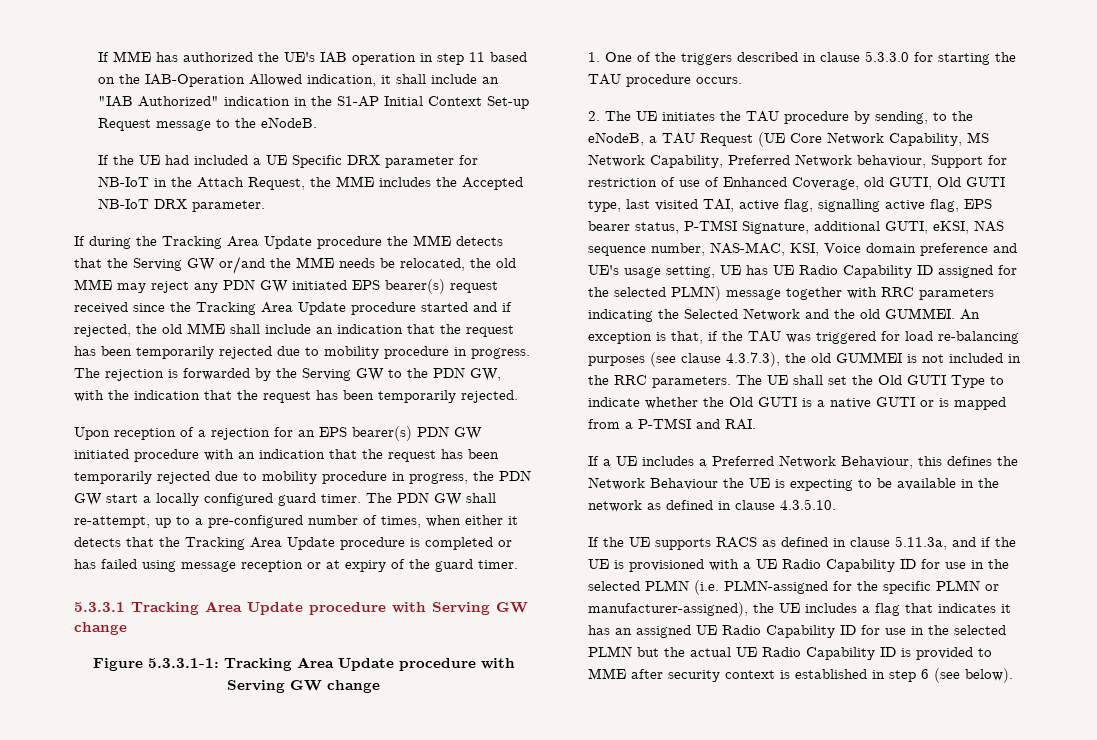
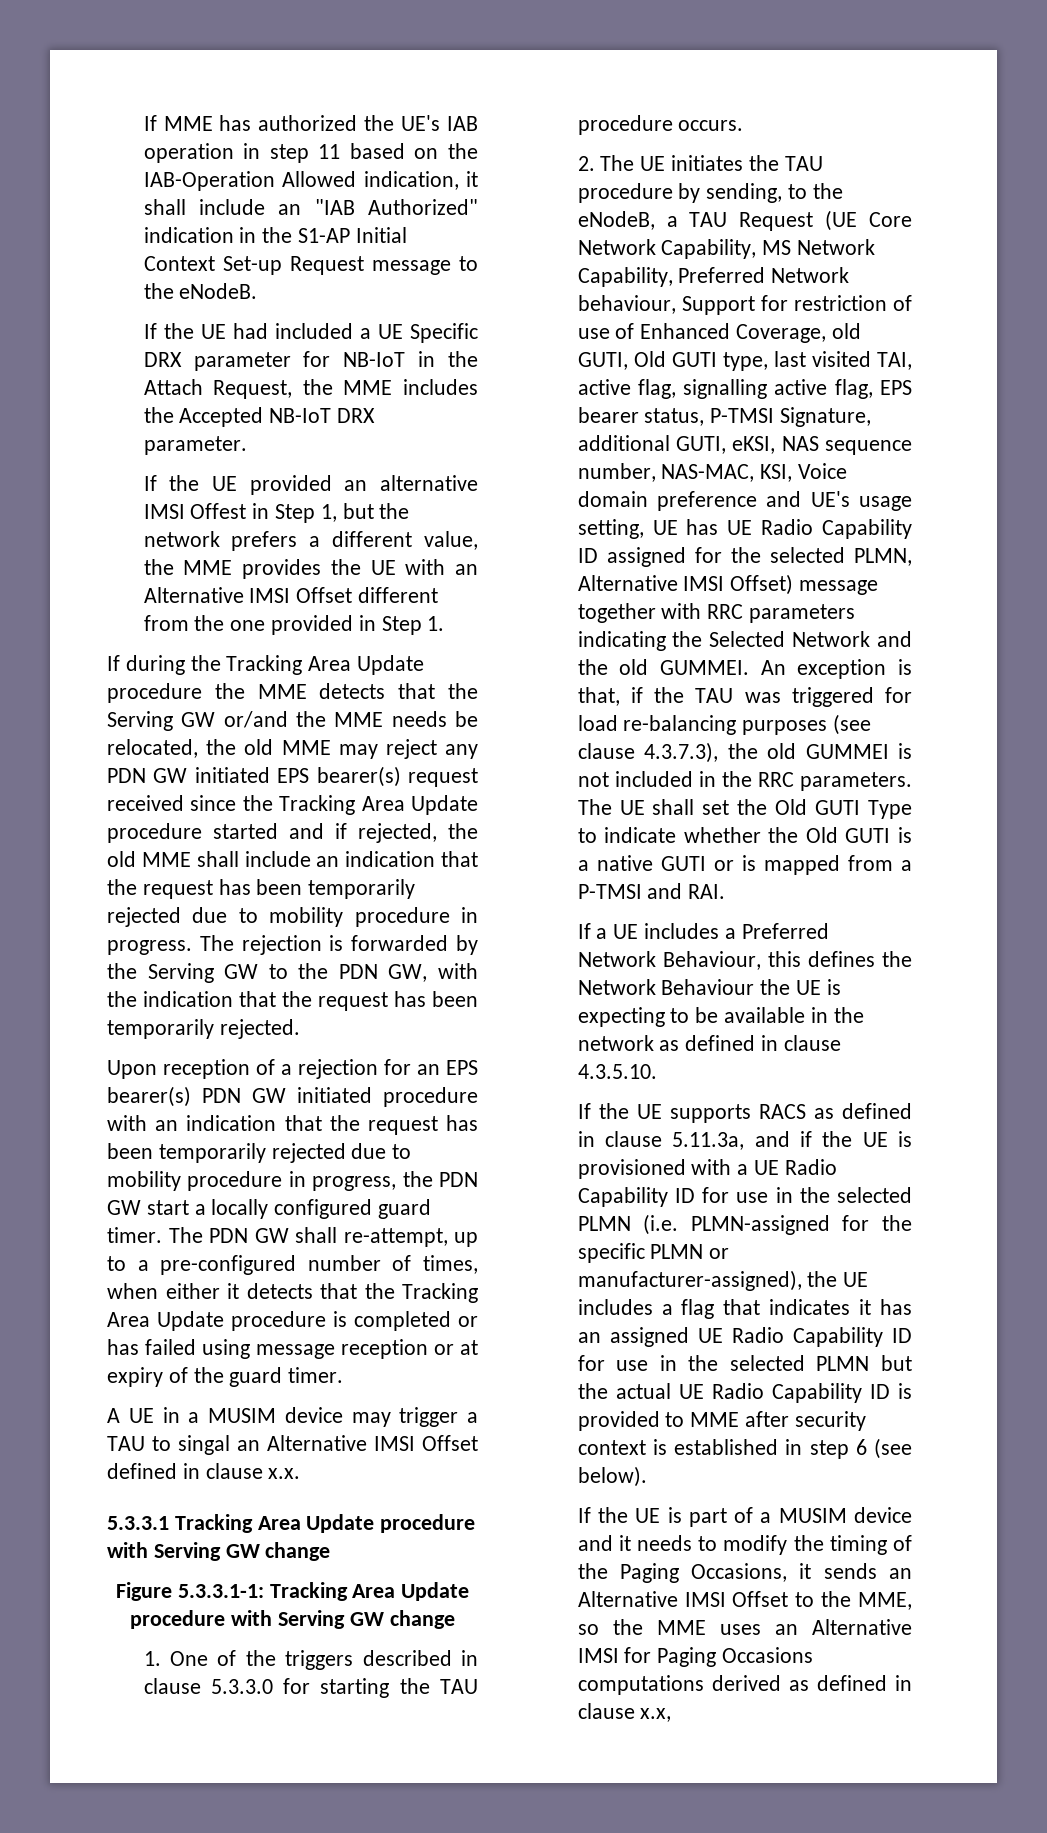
+ If the UE provided an alternative IMSI Offest in Step 1, but the network prefers a different value, the MME provides the UE with an Alternative IMSI Offset different from the one provided in Step 1.
+ A UE in a MUSIM device may trigger a TAU to singal an Alternative IMSI Offset defined in clause x.x.
- 2. The UE initiates the TAU procedure by sending, to the eNodeB, a TAU Request (UE Core Network Capability, MS Network Capability, Preferred Network behaviour, Support for restriction of use of Enhanced Coverage, old GUTI, Old GUTI type, last visited TAI, active flag, signalling active flag, EPS bearer status, P-TMSI Signature, additional GUTI, eKSI, NAS sequence number, NAS-MAC, KSI, Voice domain preference and UE's usage setting, UE has UE Radio Capability ID assigned for the selected PLMN) message together with RRC parameters indicating the Selected Network and the old GUMMEI.
+ 2. The UE initiates the TAU procedure by sending, to the eNodeB, a TAU Request (UE Core Network Capability, MS Network Capability, Preferred Network behaviour, Support for restriction of use of Enhanced Coverage, old GUTI, Old GUTI type, last visited TAI, active flag, signalling active flag, EPS bearer status, P-TMSI Signature, additional GUTI, eKSI, NAS sequence number, NAS-MAC, KSI, Voice domain preference and UE's usage setting, UE has UE Radio Capability ID assigned for the selected PLMN, Alternative IMSI Offset) message together with RRC parameters indicating the Selected Network and the old GUMMEI.
+ If the UE is part of a MUSIM device and it needs to modify the timing of the Paging Occasions, it sends an Alternative IMSI Offset to the MME, so the MME uses an Alternative IMSI for Paging Occasions computations derived as defined in clause x.x,

